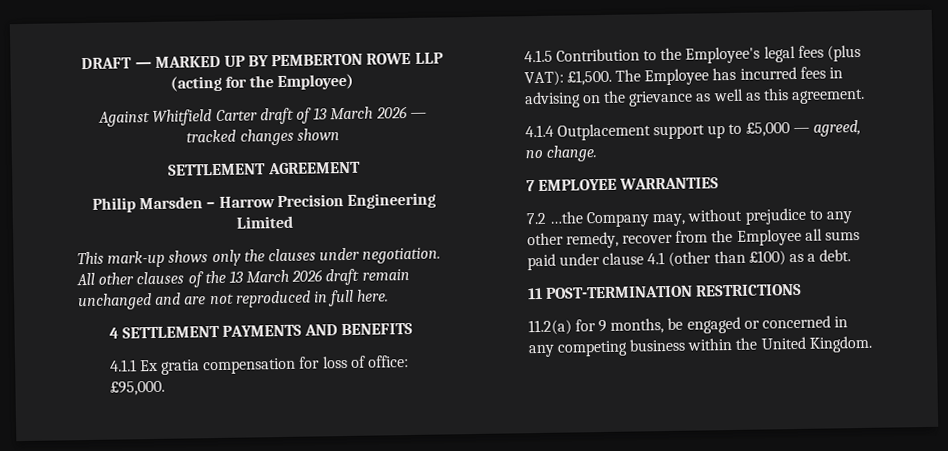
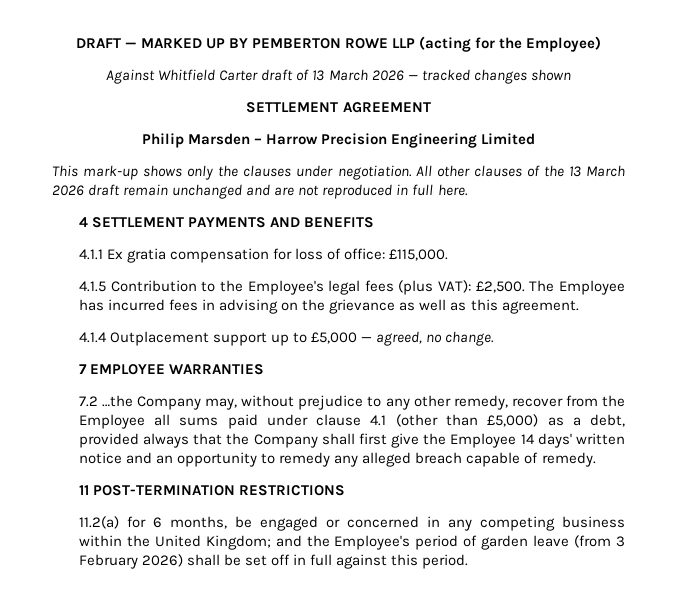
- 4.1.1 Ex gratia compensation for loss of office: £95,000.
+ 4.1.1 Ex gratia compensation for loss of office: £115,000.
- 4.1.5 Contribution to the Employee's legal fees (plus VAT): £1,500.
+ 4.1.5 Contribution to the Employee's legal fees (plus VAT): £2,500.
- 7.2 …the Company may, without prejudice to any other remedy, recover from the Employee all sums paid under clause 4.1 (other than £100) as a debt.
+ 7.2 …the Company may, without prejudice to any other remedy, recover from the Employee all sums paid under clause 4.1 (other than £5,000) as a debt, provided always that the Company shall first give the Employee 14 days' written notice and an opportunity to remedy any alleged breach capable of remedy.
- 11.2(a) for 9 months, be engaged or concerned in any competing business within the United Kingdom.
+ 11.2(a) for 6 months, be engaged or concerned in any competing business within the United Kingdom; and the Employee's period of garden leave (from 3 February 2026) shall be set off in full against this period.

